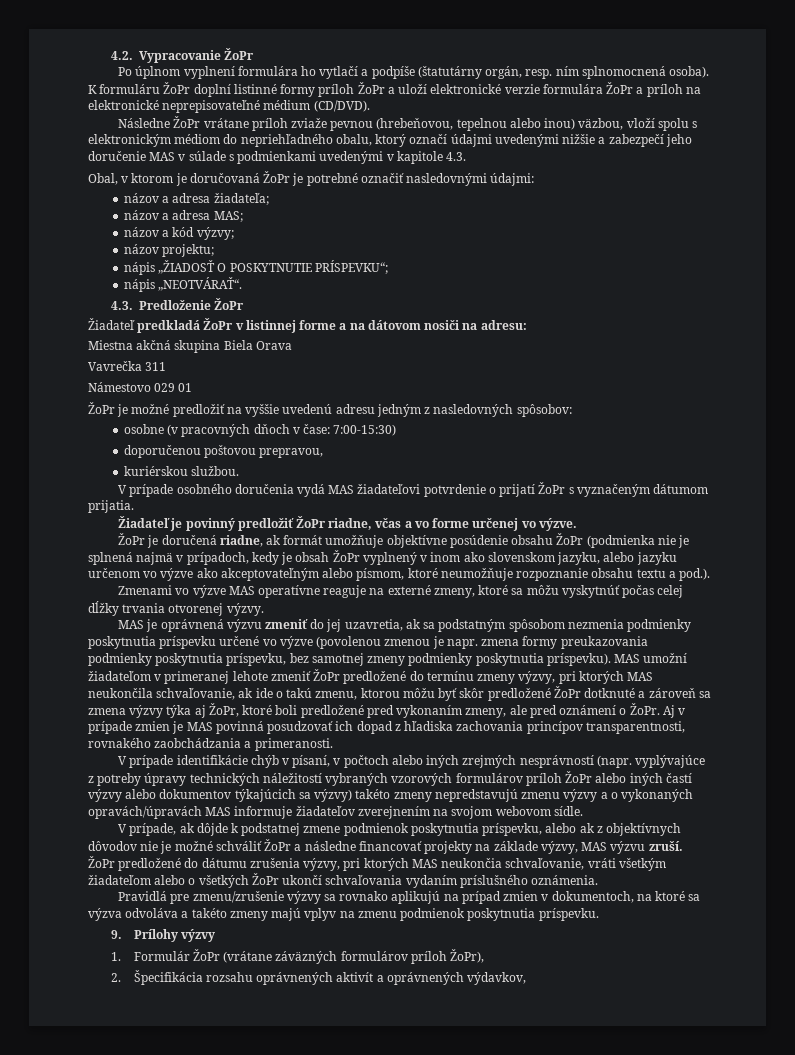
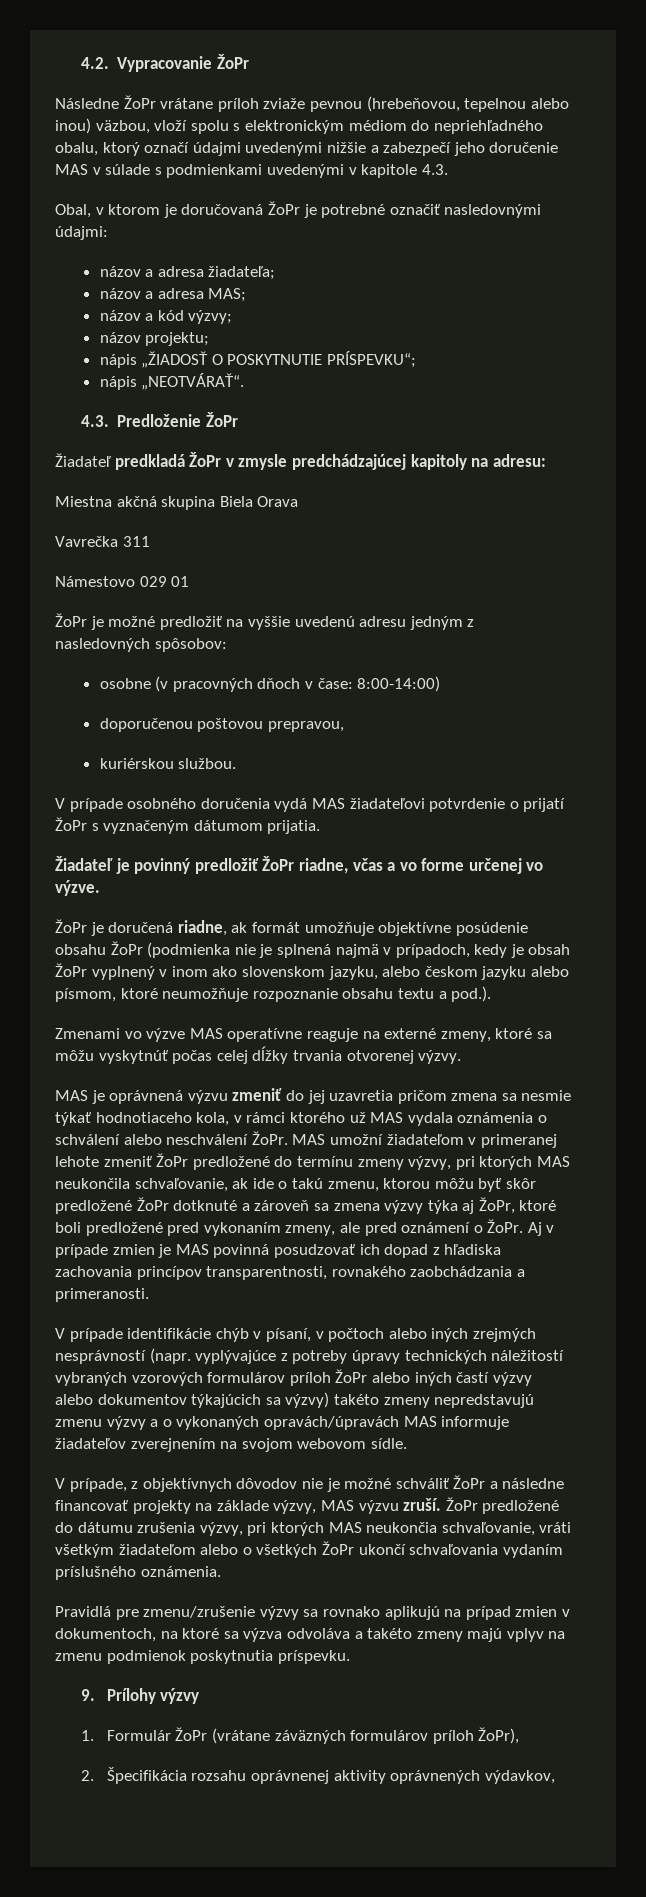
- Po úplnom vyplnení formulára ho vytlačí a podpíše (štatutárny orgán, resp. ním splnomocnená osoba). K formuláru ŽoPr doplní listinné formy príloh ŽoPr a uloží elektronické verzie formulára ŽoPr a príloh na elektronické neprepisovateľné médium (CD/DVD).
- Žiadateľ predkladá ŽoPr v listinnej forme a na dátovom nosiči na adresu:
+ Žiadateľ predkladá ŽoPr v zmysle predchádzajúcej kapitoly na adresu:
- osobne (v pracovných dňoch v čase: 7:00-15:30)
+ osobne (v pracovných dňoch v čase: 8:00-14:00)
- ŽoPr je doručená riadne, ak formát umožňuje objektívne posúdenie obsahu ŽoPr (podmienka nie je splnená najmä v prípadoch, kedy je obsah ŽoPr vyplnený v inom ako slovenskom jazyku, alebo jazyku určenom vo výzve ako akceptovateľným alebo písmom, ktoré neumožňuje rozpoznanie obsahu textu a pod.).
+ ŽoPr je doručená riadne, ak formát umožňuje objektívne posúdenie obsahu ŽoPr (podmienka nie je splnená najmä v prípadoch, kedy je obsah ŽoPr vyplnený v inom ako slovenskom jazyku, alebo českom jazyku alebo písmom, ktoré neumožňuje rozpoznanie obsahu textu a pod.).
- MAS je oprávnená výzvu zmeniť do jej uzavretia, ak sa podstatným spôsobom nezmenia podmienky poskytnutia príspevku určené vo výzve (povolenou zmenou je napr. zmena formy preukazovania podmienky poskytnutia príspevku, bez samotnej zmeny podmienky poskytnutia príspevku).
+ MAS je oprávnená výzvu zmeniť do jej uzavretia pričom zmena sa nesmie týkať hodnotiaceho kola, v rámci ktorého už MAS vydala oznámenia o schválení alebo neschválení ŽoPr.
- V prípade, ak dôjde k podstatnej zmene podmienok poskytnutia príspevku, alebo ak z objektívnych dôvodov nie je možné schváliť ŽoPr a následne financovať projekty na základe výzvy, MAS výzvu zruší.
+ V prípade, z objektívnych dôvodov nie je možné schváliť ŽoPr a následne financovať projekty na základe výzvy, MAS výzvu zruší.
- 2. Špecifikácia rozsahu oprávnených aktivít a oprávnených výdavkov,
+ 2. Špecifikácia rozsahu oprávnenej aktivity oprávnených výdavkov,

